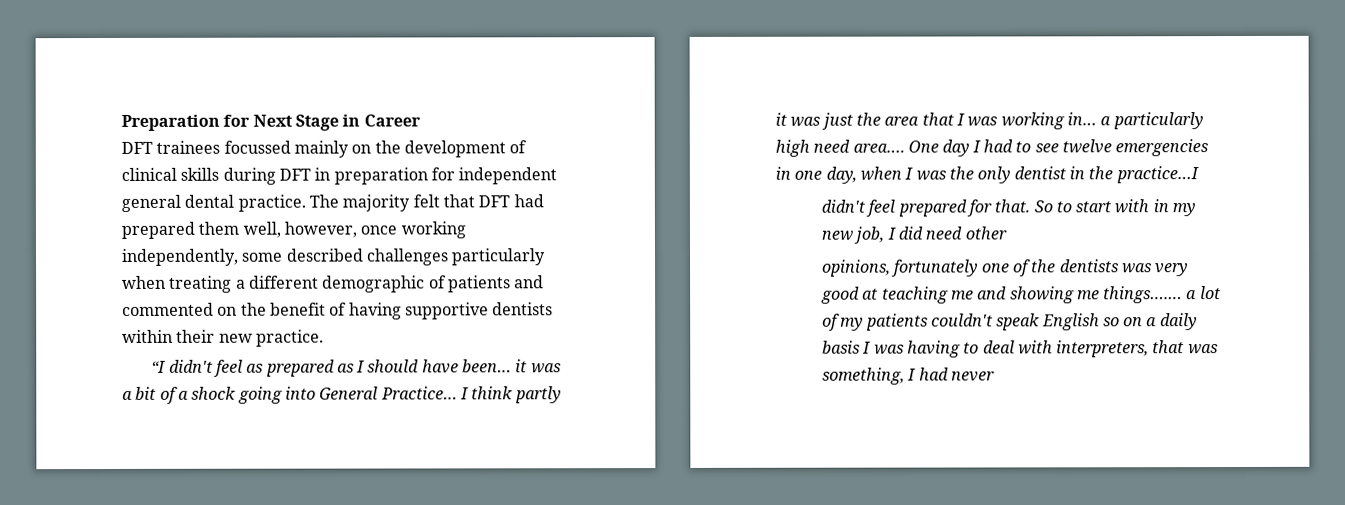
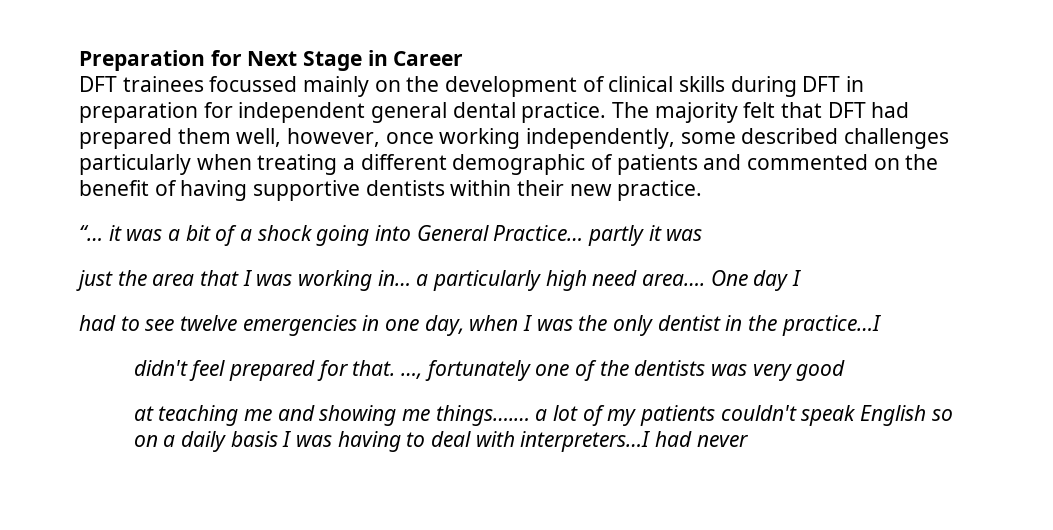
- “I didn't feel as prepared as I should have been… it was a bit of a shock going into General Practice… I think partly it was just the area that I was working in… a particularly high need area….
+ “… it was a bit of a shock going into General Practice… partly it was
+ just the area that I was working in… a particularly high need area….
- One day I had to see twelve emergencies in one day, when I was the only dentist in the practice…I
+ One day I
+ had to see twelve emergencies in one day, when I was the only dentist in the practice…I
- So to start with in my new job, I did need other
- opinions, fortunately one of the dentists was very good at teaching me and showing me things….… a lot of my patients couldn't speak English so on a daily basis I was having to deal with interpreters, that was something, I had never
+ …, fortunately one of the dentists was very good
+ at teaching me and showing me things….… a lot of my patients couldn't speak English so on a daily basis I was having to deal with interpreters…I had never

